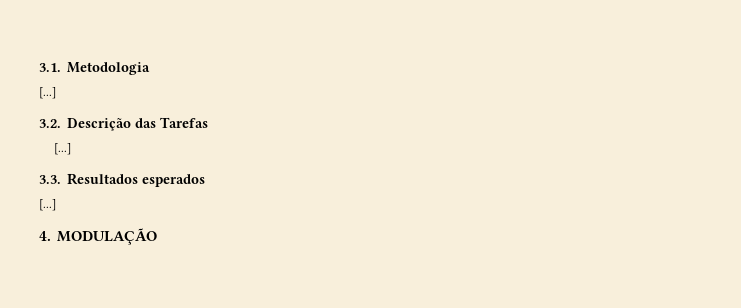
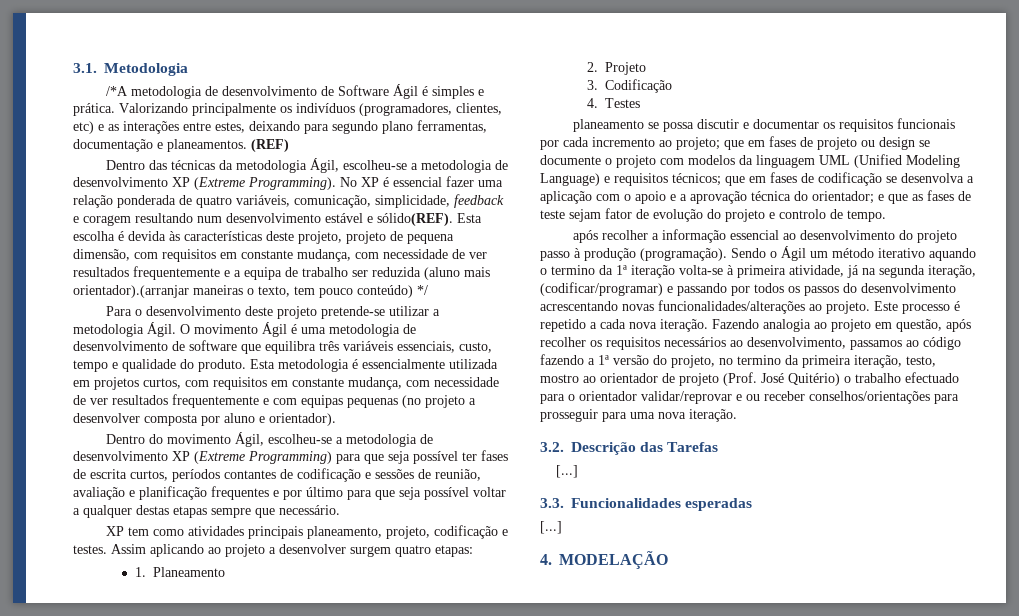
  3.1. Metodologia
- [...]
+ /*A metodologia de desenvolvimento de Software Ágil é simples e prática. Valorizando principalmente os indivíduos (programadores, clientes, etc) e as interações entre estes, deixando para segundo plano ferramentas, documentação e planeamentos. (REF)
+ Dentro das técnicas da metodologia Ágil, escolheu-se a metodologia de desenvolvimento XP (Extreme Programming). No XP é essencial fazer uma relação ponderada de quatro variáveis, comunicação, simplicidade, feedback e coragem resultando num desenvolvimento estável e sólido(REF). Esta escolha é devida às características deste projeto, projeto de pequena dimensão, com requisitos em constante mudança, com necessidade de ver resultados frequentemente e a equipa de trabalho ser reduzida (aluno mais orientador).(arranjar maneiras o texto, tem pouco conteúdo) */
+ Para o desenvolvimento deste projeto pretende-se utilizar a metodologia Ágil. O movimento Ágil é uma metodologia de desenvolvimento de software que equilibra três variáveis essenciais, custo, tempo e qualidade do produto. Esta metodologia é essencialmente utilizada em projetos curtos, com requisitos em constante mudança, com necessidade de ver resultados frequentemente e com equipas pequenas (no projeto a desenvolver composta por aluno e orientador).
+ Dentro do movimento Ágil, escolheu-se a metodologia de desenvolvimento XP (Extreme Programming) para que seja possível ter fases de escrita curtos, períodos contantes de codificação e sessões de reunião, avaliação e planificação frequentes e por último para que seja possível voltar a qualquer destas etapas sempre que necessário.
+ XP tem como atividades principais planeamento, projeto, codificação e testes. Assim aplicando ao projeto a desenvolver surgem quatro etapas:
+ 1. Planeamento
+ 2. Projeto
+ 3. Codificação
+ 4. Testes
+ planeamento se possa discutir e documentar os requisitos funcionais por cada incremento ao projeto; que em fases de projeto ou design se documente o projeto com modelos da linguagem UML (Unified Modeling Language) e requisitos técnicos; que em fases de codificação se desenvolva a aplicação com o apoio e a aprovação técnica do orientador; e que as fases de teste sejam fator de evolução do projeto e controlo de tempo.
+ após recolher a informação essencial ao desenvolvimento do projeto passo à produção (programação). Sendo o Ágil um método iterativo aquando o termino da 1ª iteração volta-se à primeira atividade, já na segunda iteração, (codificar/programar) e passando por todos os passos do desenvolvimento acrescentando novas funcionalidades/alterações ao projeto. Este processo é repetido a cada nova iteração. Fazendo analogia ao projeto em questão, após recolher os requisitos necessários ao desenvolvimento, passamos ao código fazendo a 1ª versão do projeto, no termino da primeira iteração, testo, mostro ao orientador de projeto (Prof. José Quitério) o trabalho efectuado para o orientador validar/reprovar e ou receber conselhos/orientações para prosseguir para uma nova iteração.
- 3.3. Resultados esperados
+ 3.3. Funcionalidades esperadas
- 4. MODULAÇÃO
+ 4. MODELAÇÃO

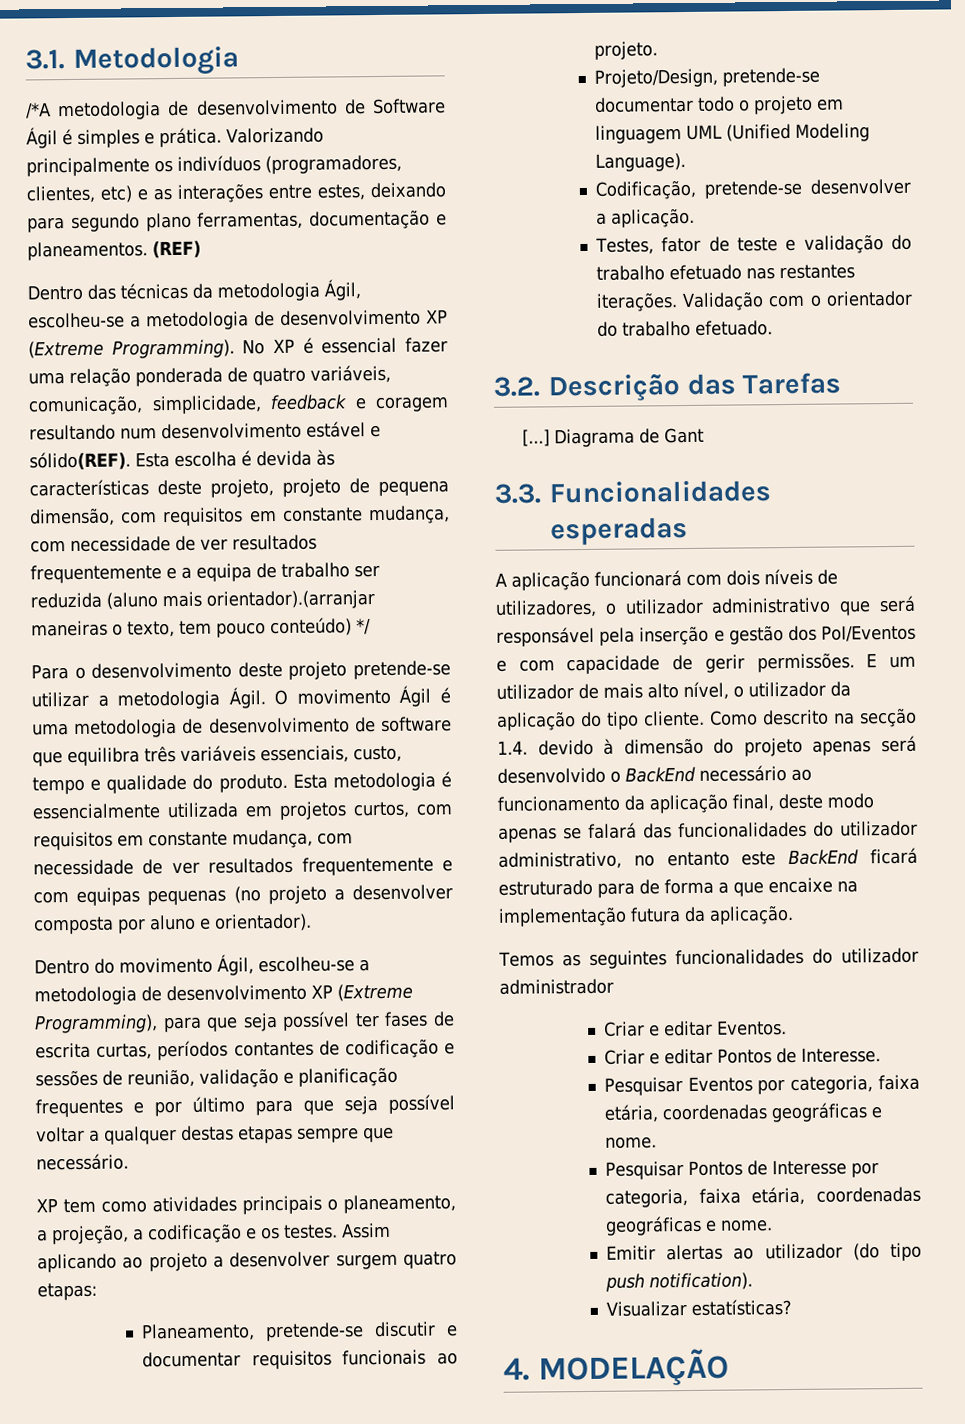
- Dentro do movimento Ágil, escolheu-se a metodologia de desenvolvimento XP (Extreme Programming) para que seja possível ter fases de escrita curtos, períodos contantes de codificação e sessões de reunião, avaliação e planificação frequentes e por último para que seja possível voltar a qualquer destas etapas sempre que necessário.
+ Dentro do movimento Ágil, escolheu-se a metodologia de desenvolvimento XP (Extreme Programming), para que seja possível ter fases de escrita curtas, períodos contantes de codificação e sessões de reunião, validação e planificação frequentes e por último para que seja possível voltar a qualquer destas etapas sempre que necessário.
- XP tem como atividades principais planeamento, projeto, codificação e testes.
+ XP tem como atividades principais o planeamento, a projeção, a codificação e os testes.
- 1. Planeamento
- 2. Projeto
- 3. Codificação
- 4. Testes
- planeamento se possa discutir e documentar os requisitos funcionais por cada incremento ao projeto; que em fases de projeto ou design se documente o projeto com modelos da linguagem UML (Unified Modeling Language) e requisitos técnicos; que em fases de codificação se desenvolva a aplicação com o apoio e a aprovação técnica do orientador; e que as fases de teste sejam fator de evolução do projeto e controlo de tempo.
- após recolher a informação essencial ao desenvolvimento do projeto passo à produção (programação). Sendo o Ágil um método iterativo aquando o termino da 1ª iteração volta-se à primeira atividade, já na segunda iteração, (codificar/programar) e passando por todos os passos do desenvolvimento acrescentando novas funcionalidades/alterações ao projeto. Este processo é repetido a cada nova iteração. Fazendo analogia ao projeto em questão, após recolher os requisitos necessários ao desenvolvimento, passamos ao código fazendo a 1ª versão do projeto, no termino da primeira iteração, testo, mostro ao orientador de projeto (Prof. José Quitério) o trabalho efectuado para o orientador validar/reprovar e ou receber conselhos/orientações para prosseguir para uma nova iteração.
+ Planeamento, pretende-se discutir e documentar requisitos funcionais ao projeto.
+ Projeto/Design, pretende-se documentar todo o projeto em linguagem UML (Unified Modeling Language).
+ Codificação, pretende-se desenvolver a aplicação.
+ Testes, fator de teste e validação do trabalho efetuado nas restantes iterações. Validação com o orientador do trabalho efetuado.
+ Diagrama de Gant
  3.3. Funcionalidades esperadas
- [...]
+ A aplicação funcionará com dois níveis de utilizadores, o utilizador administrativo que será responsável pela inserção e gestão dos PoI/Eventos e com capacidade de gerir permissões. E um utilizador de mais alto nível, o utilizador da aplicação do tipo cliente. Como descrito na secção 1.4. devido à dimensão do projeto apenas será desenvolvido o BackEnd necessário ao funcionamento da aplicação final, deste modo apenas se falará das funcionalidades do utilizador administrativo, no entanto este BackEnd ficará estruturado para de forma a que encaixe na implementação futura da aplicação.
+ Temos as seguintes funcionalidades do utilizador administrador
+ Criar e editar Eventos.
+ Criar e editar Pontos de Interesse.
+ Pesquisar Eventos por categoria, faixa etária, coordenadas geográficas e nome.
+ Pesquisar Pontos de Interesse por categoria, faixa etária, coordenadas geográficas e nome.
+ Emitir alertas ao utilizador (do tipo push notification).
+ Visualizar estatísticas?

